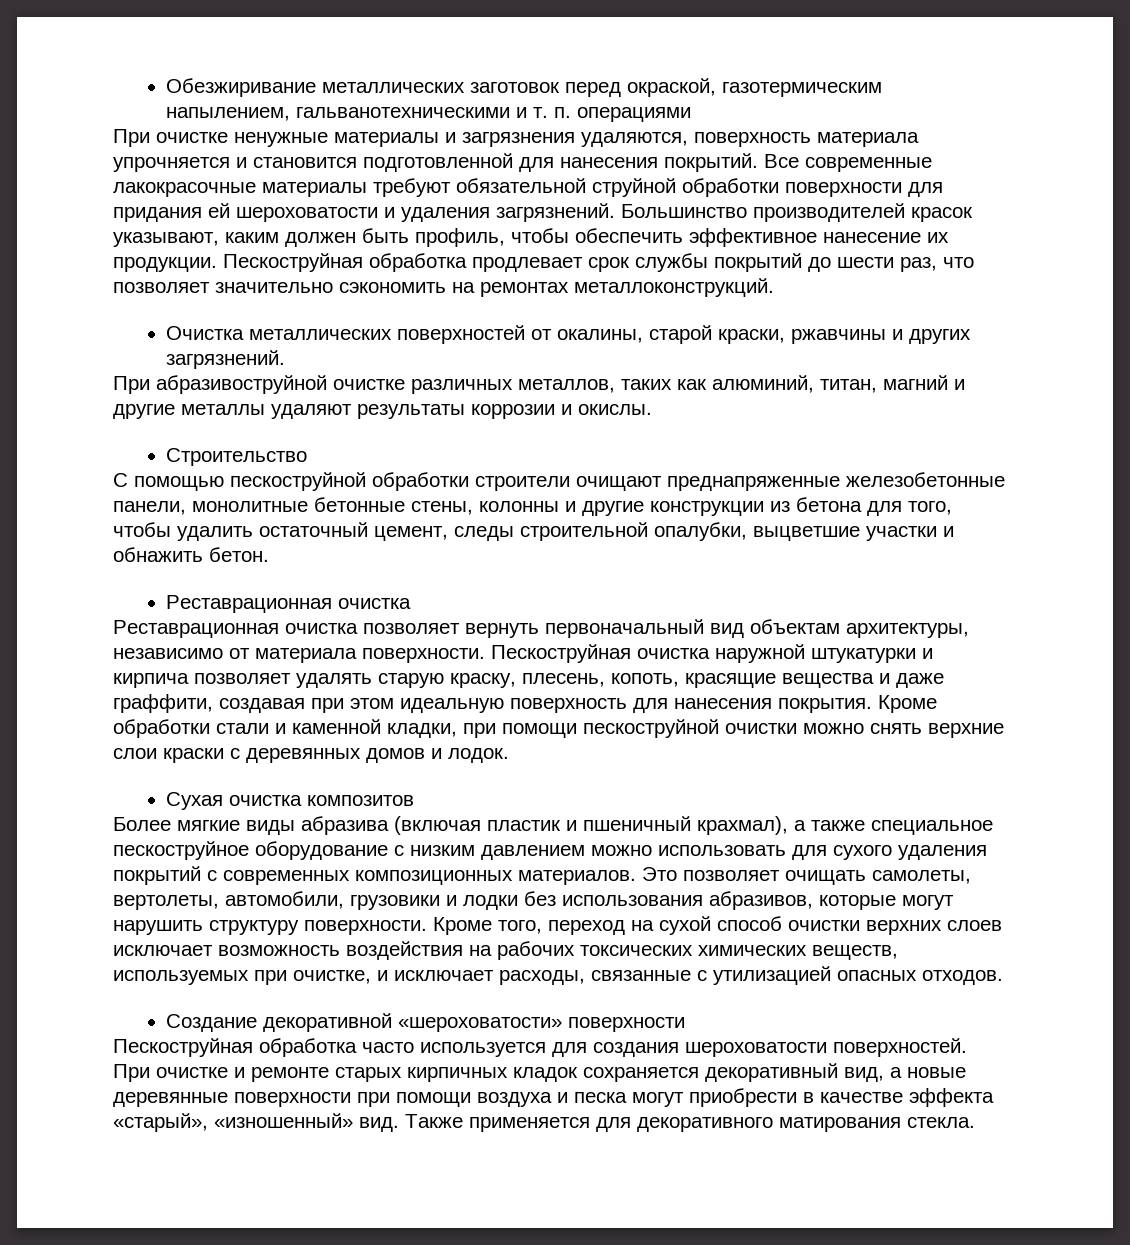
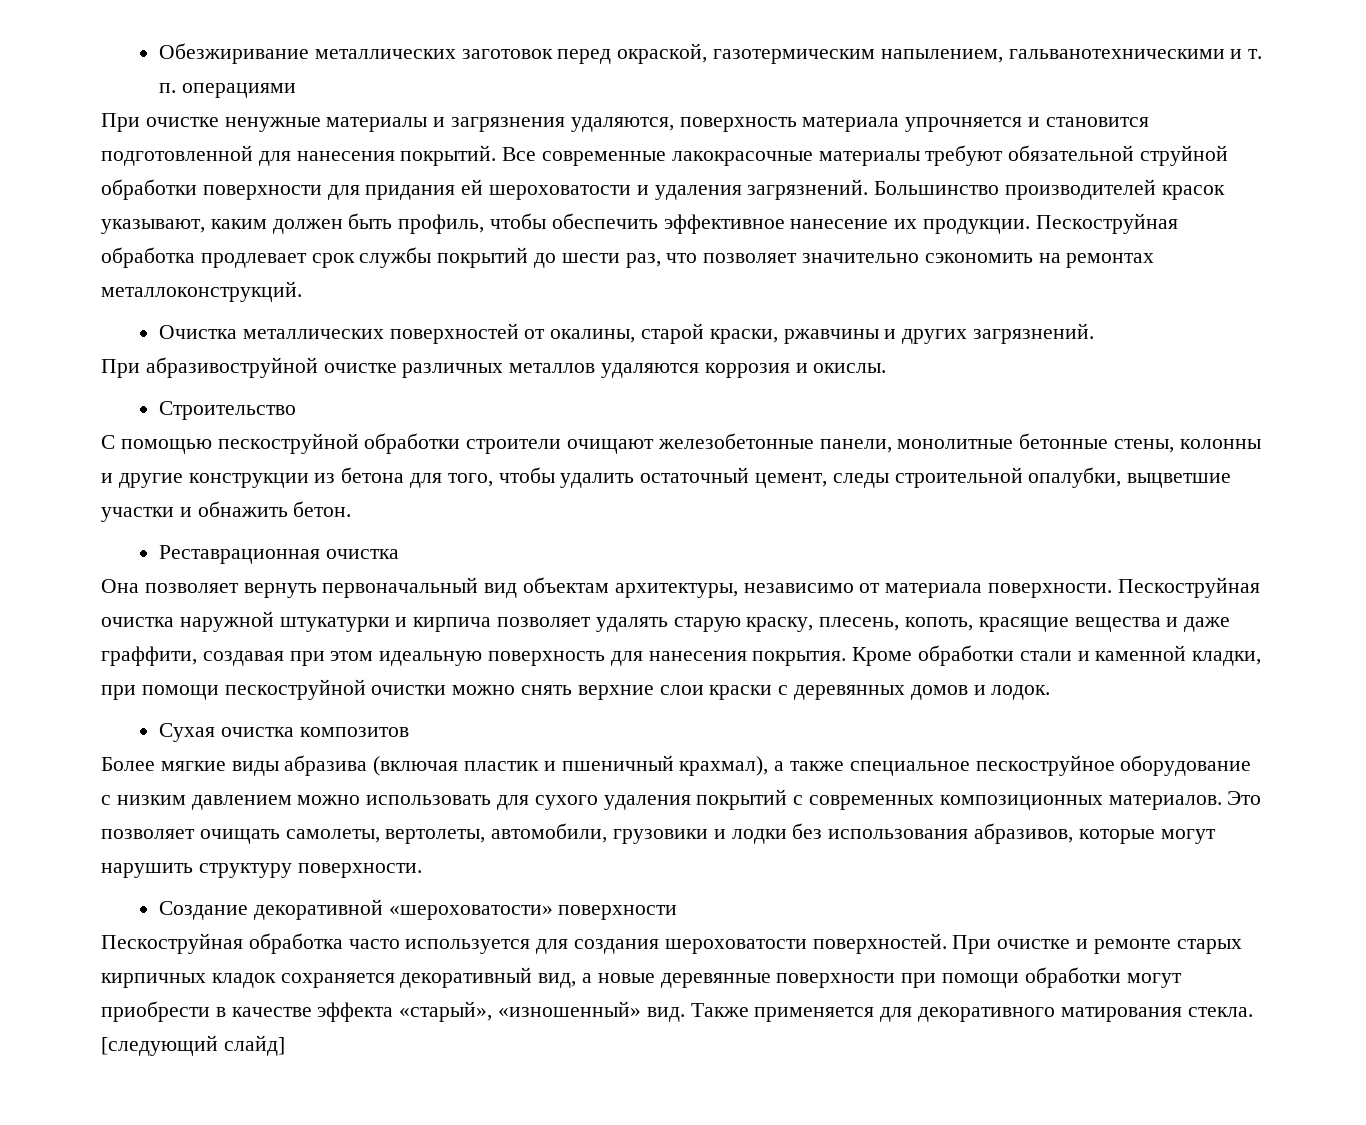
- При абразивоструйной очистке различных металлов, таких как алюминий, титан, магний и другие металлы удаляют результаты коррозии и окислы.
+ При абразивоструйной очистке различных металлов удаляются коррозия и окислы.
- С помощью пескоструйной обработки строители очищают преднапряженные железобетонные панели, монолитные бетонные стены, колонны и другие конструкции из бетона для того, чтобы удалить остаточный цемент, следы строительной опалубки, выцветшие участки и обнажить бетон.
+ С помощью пескоструйной обработки строители очищают железобетонные панели, монолитные бетонные стены, колонны и другие конструкции из бетона для того, чтобы удалить остаточный цемент, следы строительной опалубки, выцветшие участки и обнажить бетон.
- Реставрационная очистка позволяет вернуть первоначальный вид объектам архитектуры, независимо от материала поверхности.
+ Она позволяет вернуть первоначальный вид объектам архитектуры, независимо от материала поверхности.
- Кроме того, переход на сухой способ очистки верхних слоев исключает возможность воздействия на рабочих токсических химических веществ, используемых при очистке, и исключает расходы, связанные с утилизацией опасных отходов.
- При очистке и ремонте старых кирпичных кладок сохраняется декоративный вид, а новые деревянные поверхности при помощи воздуха и песка могут приобрести в качестве эффекта «старый», «изношенный» вид.
+ При очистке и ремонте старых кирпичных кладок сохраняется декоративный вид, а новые деревянные поверхности при помощи обработки могут приобрести в качестве эффекта «старый», «изношенный» вид.
+ [следующий слайд]

